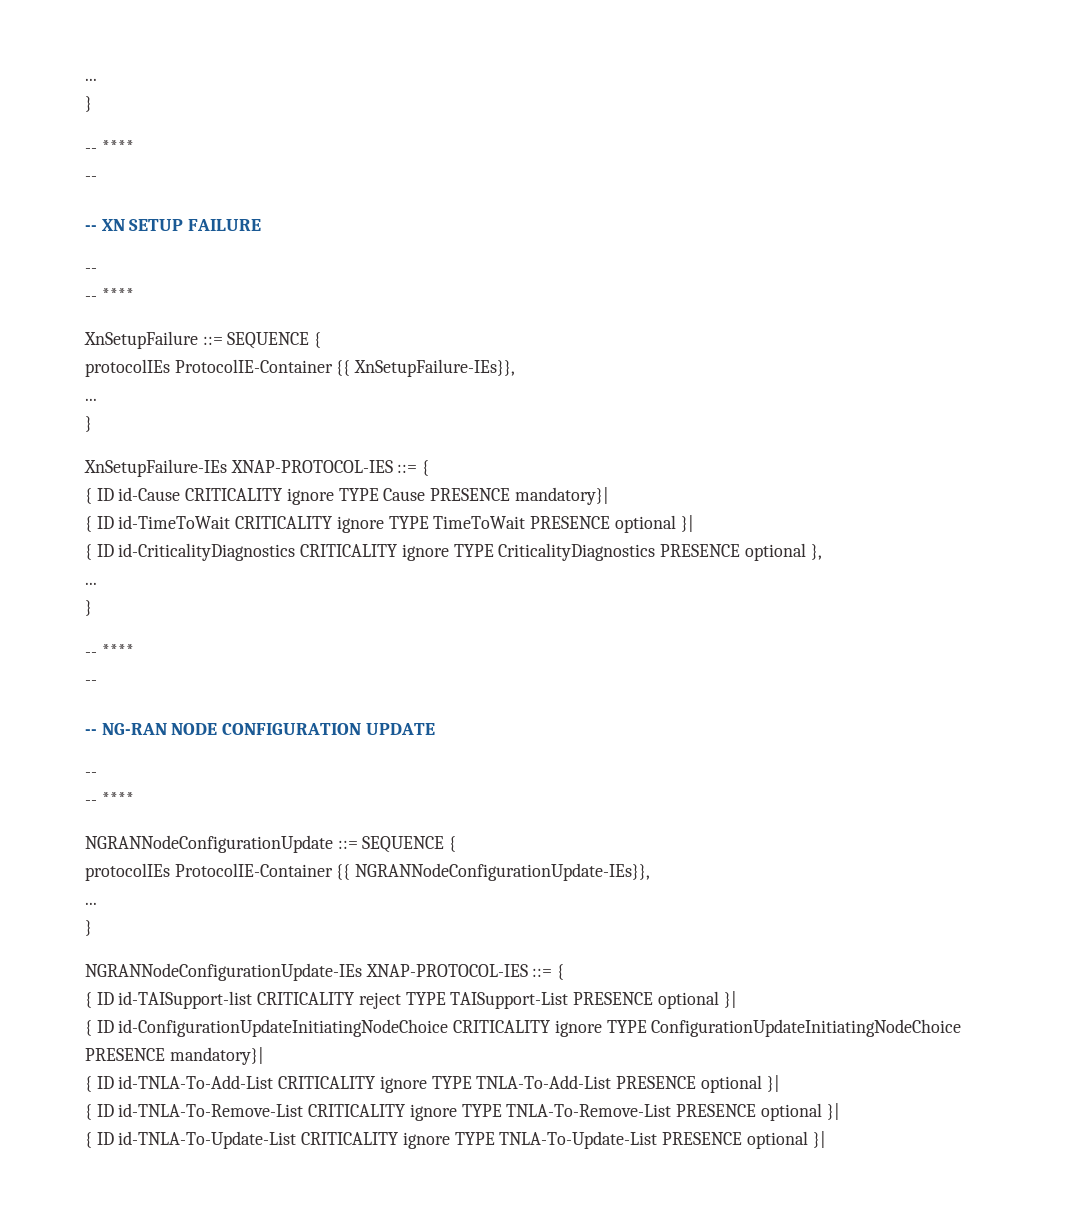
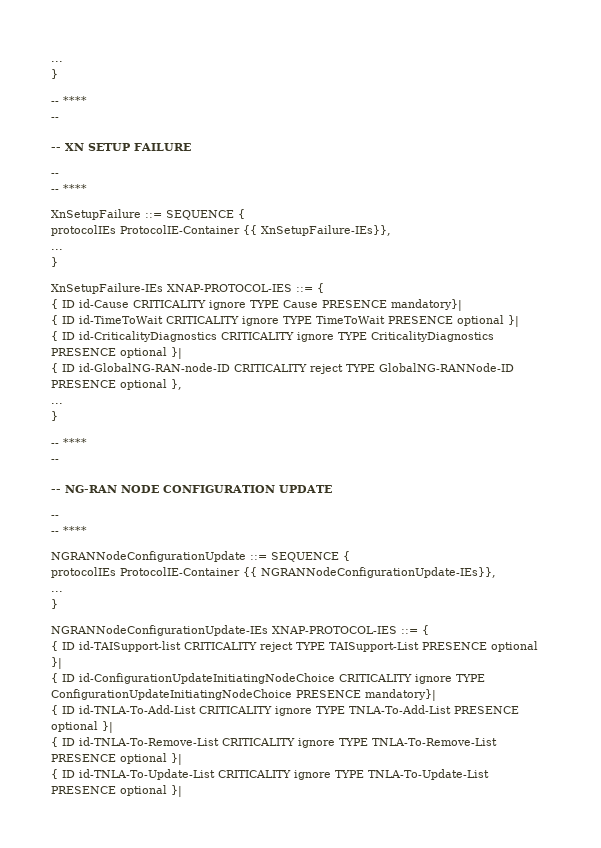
- { ID id-CriticalityDiagnostics CRITICALITY ignore TYPE CriticalityDiagnostics PRESENCE optional },
+ { ID id-CriticalityDiagnostics CRITICALITY ignore TYPE CriticalityDiagnostics PRESENCE optional }|
+ { ID id-GlobalNG-RAN-node-ID CRITICALITY reject TYPE GlobalNG-RANNode-ID PRESENCE optional },

